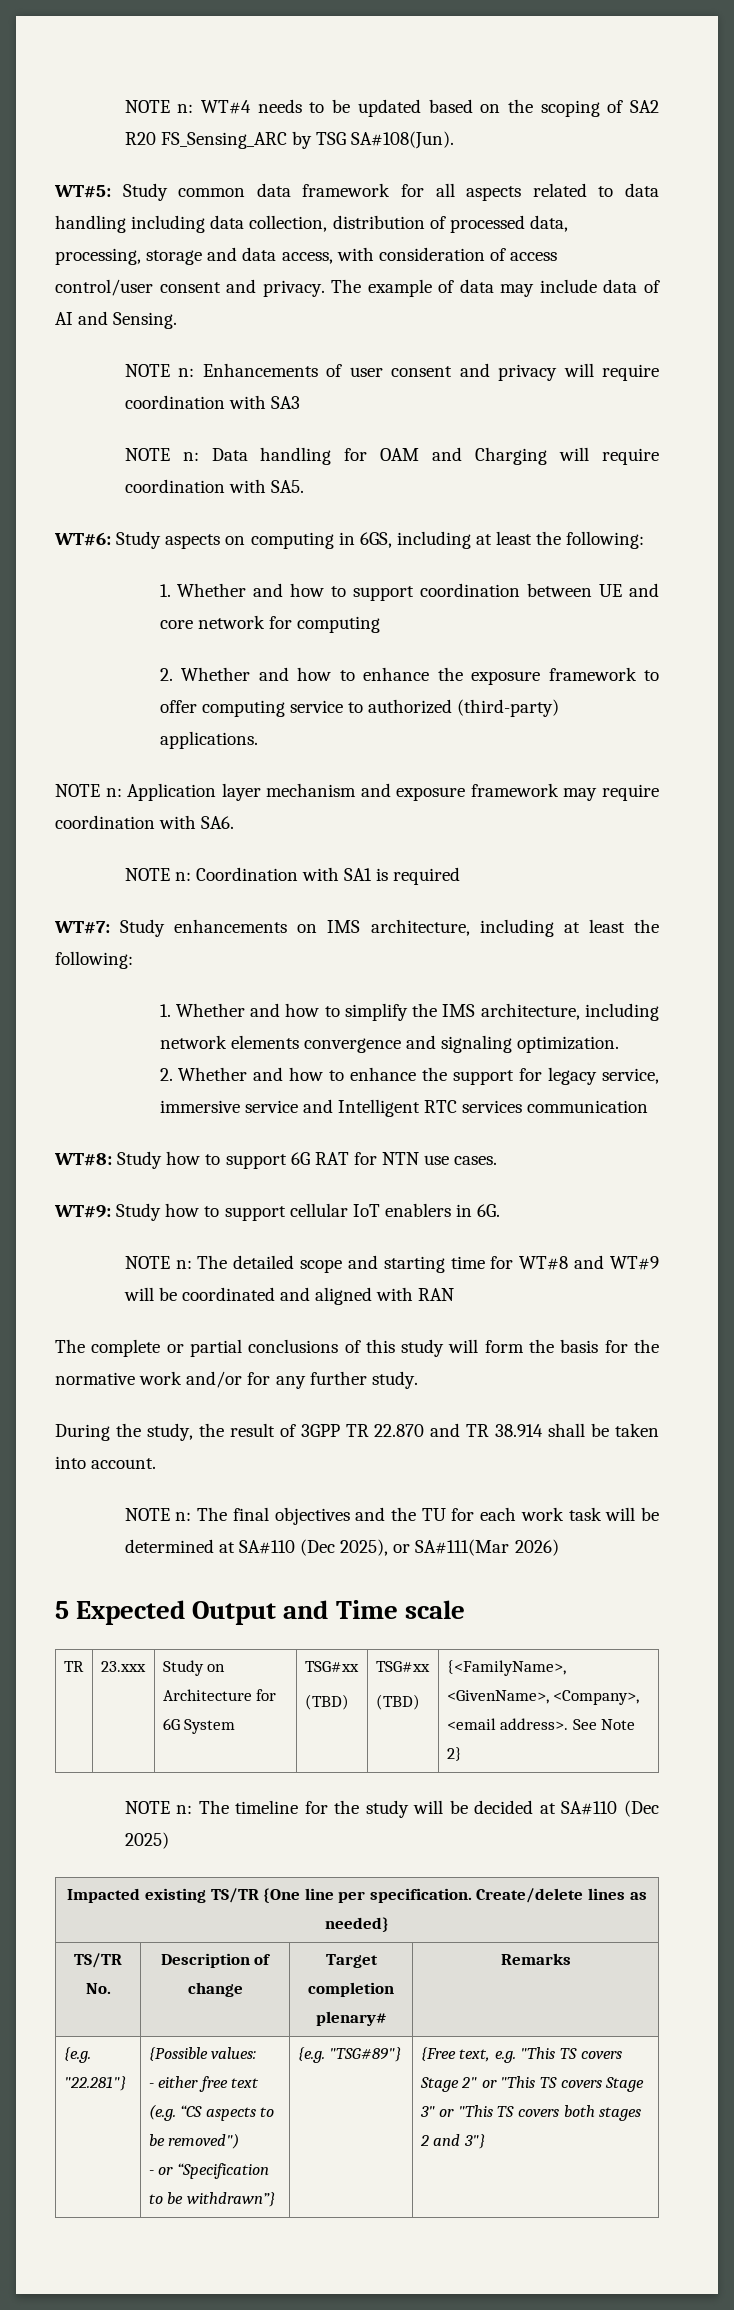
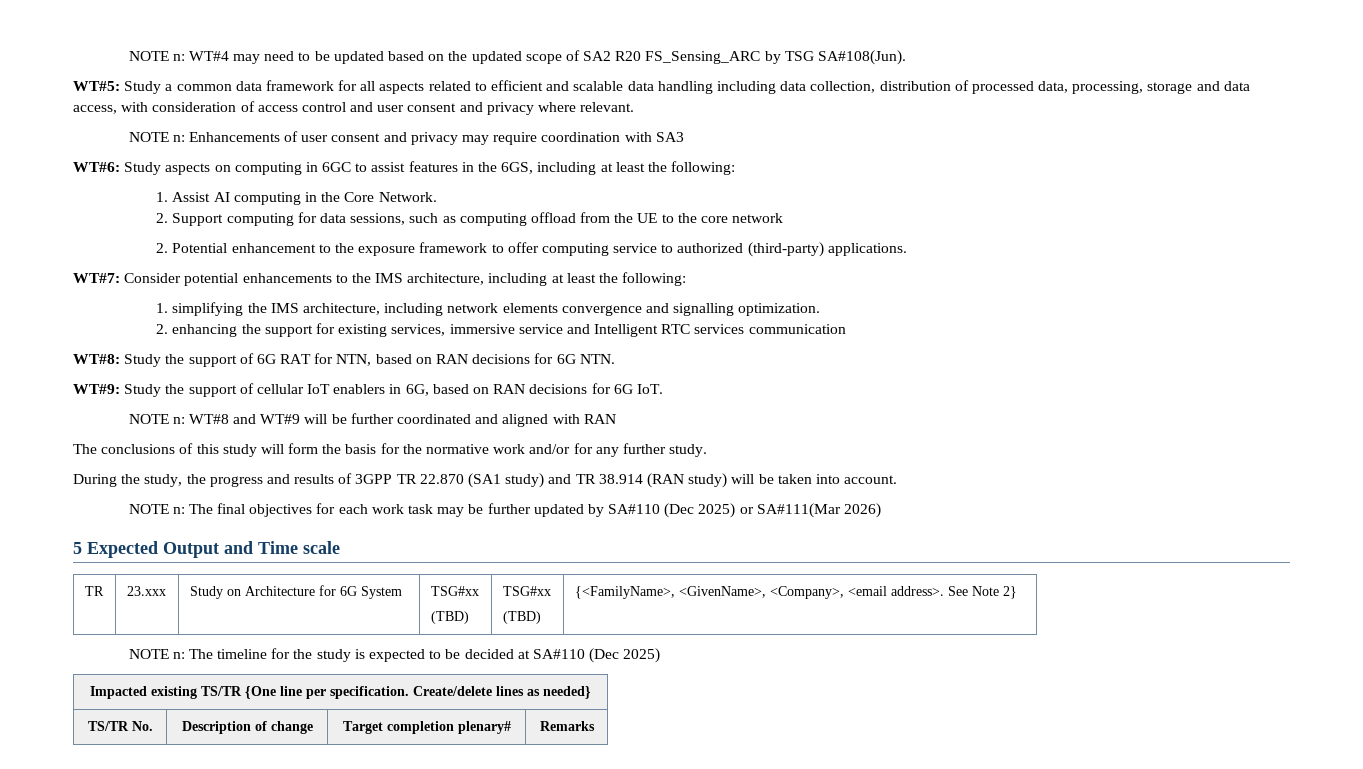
- NOTE n: WT#4 needs to be updated based on the scoping of SA2 R20 FS_Sensing_ARC by TSG SA#108(Jun).
+ NOTE n: WT#4 may need to be updated based on the updated scope of SA2 R20 FS_Sensing_ARC by TSG SA#108(Jun).
- WT#5: Study common data framework for all aspects related to data handling including data collection, distribution of processed data, processing, storage and data access, with consideration of access control/user consent and privacy. The example of data may include data of AI and Sensing.
+ WT#5: Study a common data framework for all aspects related to efficient and scalable data handling including data collection, distribution of processed data, processing, storage and data access, with consideration of access control and user consent and privacy where relevant.
- NOTE n: Enhancements of user consent and privacy will require coordination with SA3
+ NOTE n: Enhancements of user consent and privacy may require coordination with SA3
- NOTE n: Data handling for OAM and Charging will require coordination with SA5.
- WT#6: Study aspects on computing in 6GS, including at least the following:
+ WT#6: Study aspects on computing in 6GC to assist features in the 6GS, including at least the following:
- 1. Whether and how to support coordination between UE and core network for computing
- 2. Whether and how to enhance the exposure framework to offer computing service to authorized (third-party) applications.
+ 1. Assist AI computing in the Core Network.
+ 2. Support computing for data sessions, such as computing offload from the UE to the core network
+ 2. Potential enhancement to the exposure framework to offer computing service to authorized (third-party) applications.
- NOTE n: Application layer mechanism and exposure framework may require coordination with SA6.
- NOTE n: Coordination with SA1 is required
- WT#7: Study enhancements on IMS architecture, including at least the following:
+ WT#7: Consider potential enhancements to the IMS architecture, including at least the following:
- 1. Whether and how to simplify the IMS architecture, including network elements convergence and signaling optimization.
+ 1. simplifying the IMS architecture, including network elements convergence and signalling optimization.
- 2. Whether and how to enhance the support for legacy service, immersive service and Intelligent RTC services communication
+ 2. enhancing the support for existing services, immersive service and Intelligent RTC services communication
- WT#8: Study how to support 6G RAT for NTN use cases.
+ WT#8: Study the support of 6G RAT for NTN, based on RAN decisions for 6G NTN.
- WT#9: Study how to support cellular IoT enablers in 6G.
- NOTE n: The detailed scope and starting time for WT#8 and WT#9 will be coordinated and aligned with RAN
+ WT#9: Study the support of cellular IoT enablers in 6G, based on RAN decisions for 6G IoT.
+ NOTE n: WT#8 and WT#9 will be further coordinated and aligned with RAN
- The complete or partial conclusions of this study will form the basis for the normative work and/or for any further study.
+ The conclusions of this study will form the basis for the normative work and/or for any further study.
- During the study, the result of 3GPP TR 22.870 and TR 38.914 shall be taken into account.
+ During the study, the progress and results of 3GPP TR 22.870 (SA1 study) and TR 38.914 (RAN study) will be taken into account.
- NOTE n: The final objectives and the TU for each work task will be determined at SA#110 (Dec 2025), or SA#111(Mar 2026)
+ NOTE n: The final objectives for each work task may be further updated by SA#110 (Dec 2025) or SA#111(Mar 2026)
- NOTE n: The timeline for the study will be decided at SA#110 (Dec 2025)
+ NOTE n: The timeline for the study is expected to be decided at SA#110 (Dec 2025)
- {e.g. "22.281"} | {Possible values:
- - either free text (e.g. “CS aspects to be removed")
- - or “Specification to be withdrawn”} | {e.g. "TSG#89"} | {Free text, e.g. "This TS covers Stage 2" or "This TS covers Stage 3" or "This TS covers both stages 2 and 3"}

